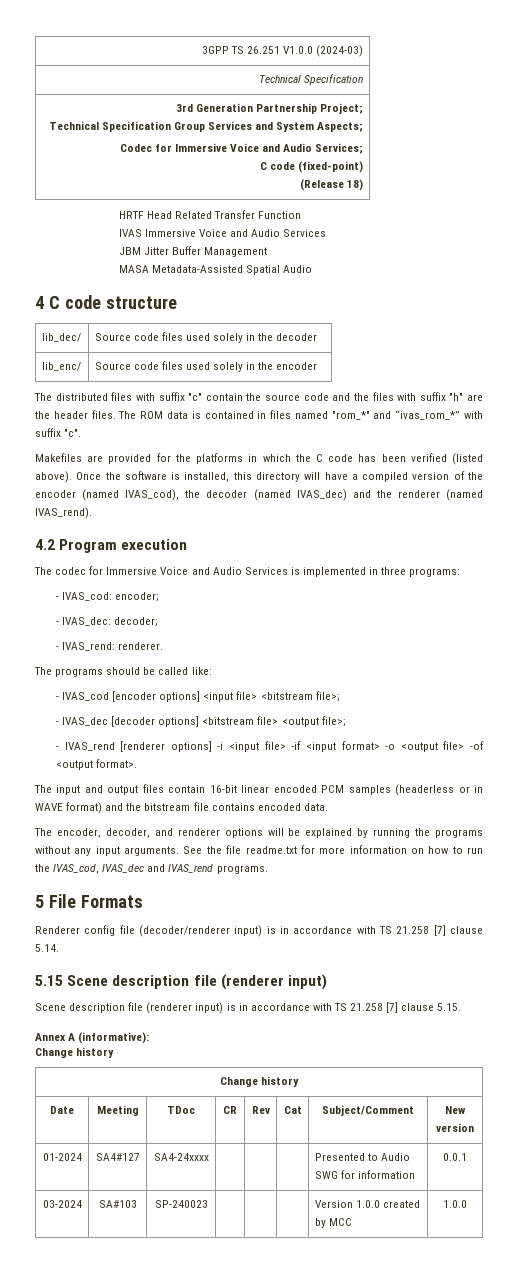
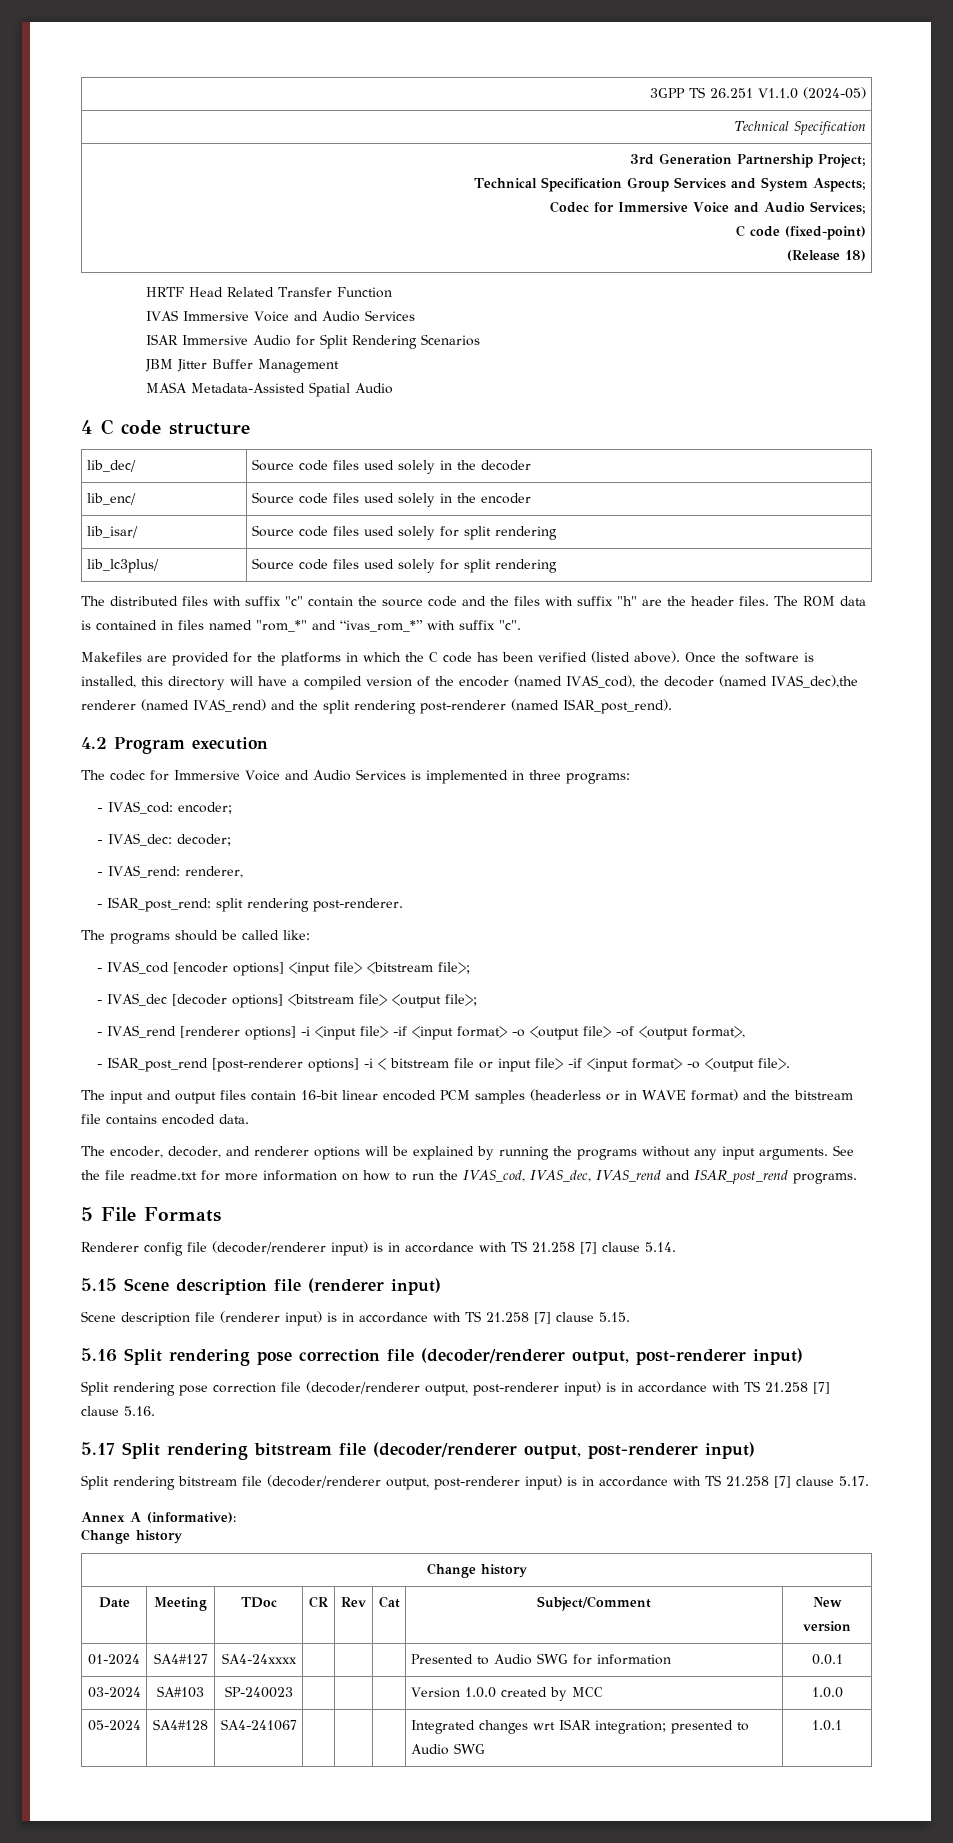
- 3GPP TS 26.251 V1.0.0 (2024-03)
+ 3GPP TS 26.251 V1.1.0 (2024-05)
+ ISAR Immersive Audio for Split Rendering Scenarios
+ lib_isar/ | Source code files used solely for split rendering
+ lib_lc3plus/ | Source code files used solely for split rendering
- Once the software is installed, this directory will have a compiled version of the encoder (named IVAS_cod), the decoder (named IVAS_dec) and the renderer (named IVAS_rend).
+ Once the software is installed, this directory will have a compiled version of the encoder (named IVAS_cod), the decoder (named IVAS_dec),the renderer (named IVAS_rend) and the split rendering post-renderer (named ISAR_post_rend).
- - IVAS_rend: renderer.
+ - IVAS_rend: renderer,
+ - ISAR_post_rend: split rendering post-renderer.
- - IVAS_rend [renderer options] -i <input file> -if <input format> -o <output file> -of <output format>.
+ - IVAS_rend [renderer options] -i <input file> -if <input format> -o <output file> -of <output format>,
+ - ISAR_post_rend [post-renderer options] -i < bitstream file or input file> -if <input format> -o <output file>.
- See the file readme.txt for more information on how to run the IVAS_cod, IVAS_dec and IVAS_rend programs.
+ See the file readme.txt for more information on how to run the IVAS_cod, IVAS_dec, IVAS_rend and ISAR_post_rend programs.
+ 5.16 Split rendering pose correction file (decoder/renderer output, post-renderer input)
+ Split rendering pose correction file (decoder/renderer output, post-renderer input) is in accordance with TS 21.258 [7] clause 5.16.
+ 5.17 Split rendering bitstream file (decoder/renderer output, post-renderer input)
+ Split rendering bitstream file (decoder/renderer output, post-renderer input) is in accordance with TS 21.258 [7] clause 5.17.
+ 05-2024 | SA4#128 | SA4-241067 | | | | Integrated changes wrt ISAR integration; presented to Audio SWG | 1.0.1

